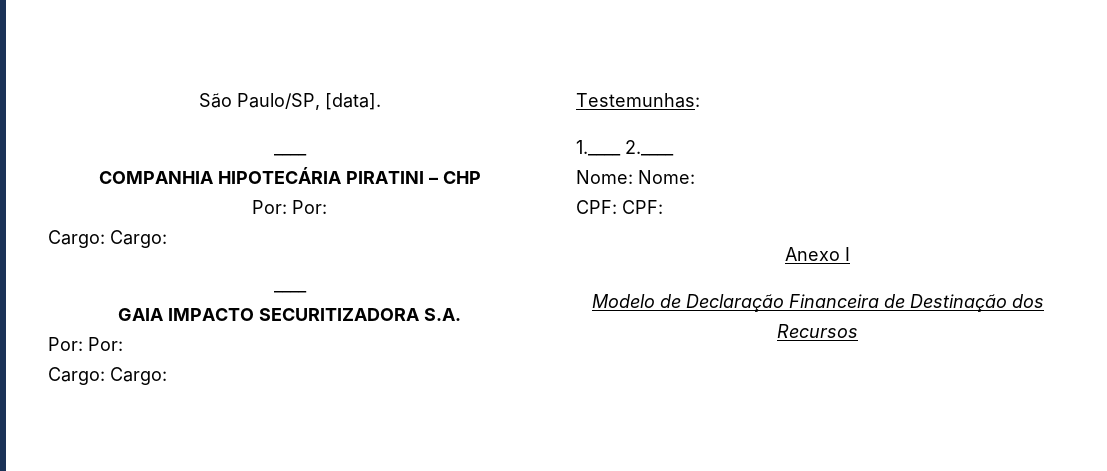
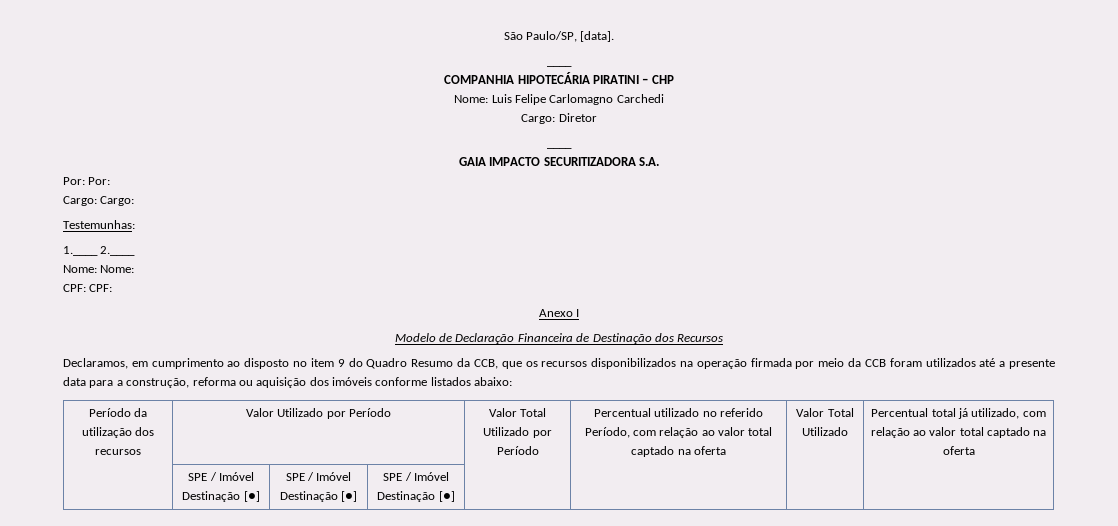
  COMPANHIA HIPOTECÁRIA PIRATINI – CHP
- Por: Por:
- Cargo: Cargo:
+ Nome: Luis Felipe Carlomagno Carchedi
+ Cargo: Diretor
+ Declaramos, em cumprimento ao disposto no item 9 do Quadro Resumo da CCB, que os recursos disponibilizados na operação firmada por meio da CCB foram utilizados até a presente data para a construção, reforma ou aquisição dos imóveis conforme listados abaixo:
+ Período da utilização dos recursos | Valor Utilizado por Período | Valor Total Utilizado por Período | Percentual utilizado no referido Período, com relação ao valor total captado na oferta | Valor Total Utilizado | Percentual total já utilizado, com relação ao valor total captado na oferta
+ | SPE / Imóvel Destinação [●] | SPE / Imóvel Destinação [●] | SPE / Imóvel Destinação [●] | | | |

